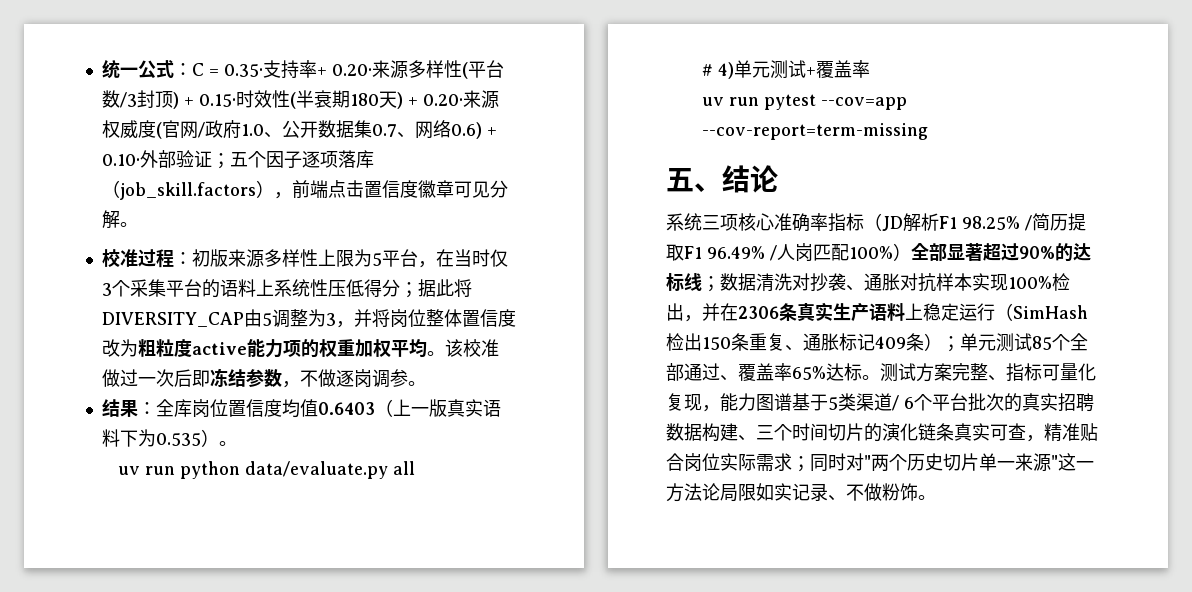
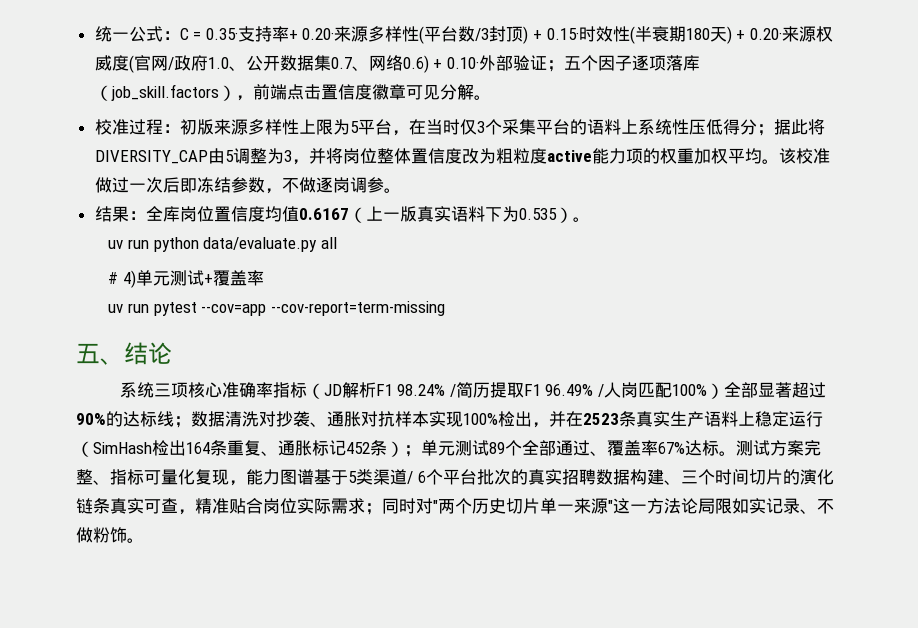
- 结果：全库岗位置信度均值0.6403（上一版真实语料下为0.535）。
+ 结果：全库岗位置信度均值0.6167（上一版真实语料下为0.535）。
- 系统三项核心准确率指标（JD解析F1 98.25% /简历提取F1 96.49% /人岗匹配100%）全部显著超过90%的达标线；数据清洗对抄袭、通胀对抗样本实现100%检出，并在2306条真实生产语料上稳定运行（SimHash检出150条重复、通胀标记409条）；单元测试85个全部通过、覆盖率65%达标。
+ 系统三项核心准确率指标（JD解析F1 98.24% /简历提取F1 96.49% /人岗匹配100%）全部显著超过90%的达标线；数据清洗对抄袭、通胀对抗样本实现100%检出，并在2523条真实生产语料上稳定运行（SimHash检出164条重复、通胀标记452条）；单元测试89个全部通过、覆盖率67%达标。

